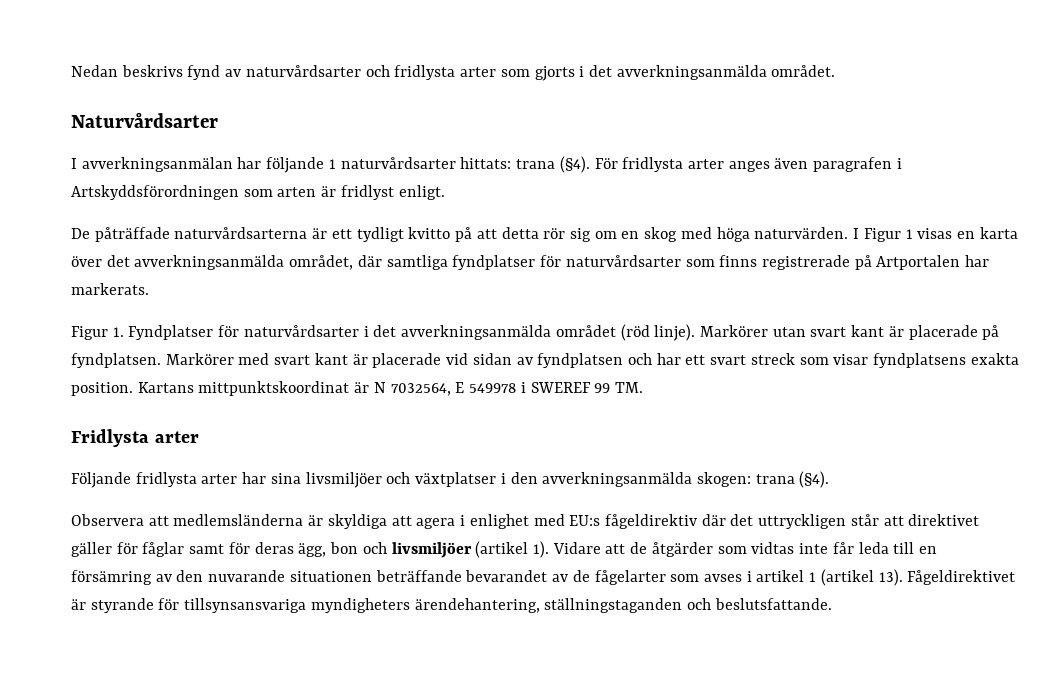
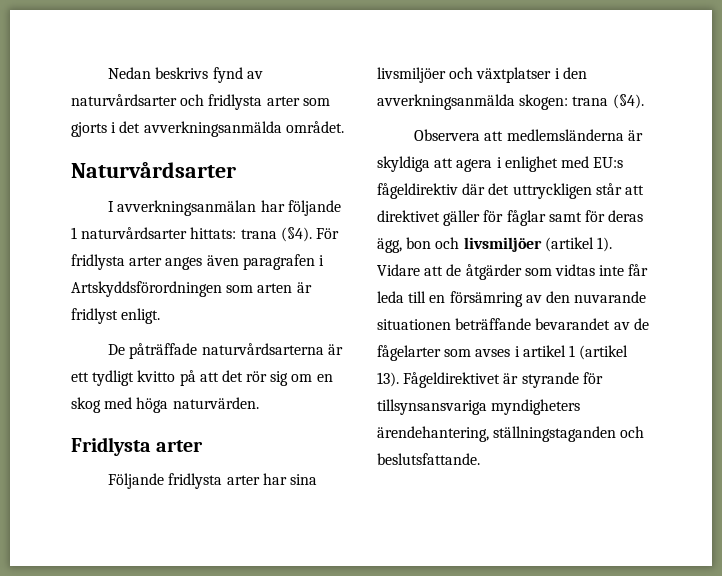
- De påträffade naturvårdsarterna är ett tydligt kvitto på att detta rör sig om en skog med höga naturvärden. I Figur 1 visas en karta över det avverkningsanmälda området, där samtliga fyndplatser för naturvårdsarter som finns registrerade på Artportalen har markerats.
- Figur 1. Fyndplatser för naturvårdsarter i det avverkningsanmälda området (röd linje). Markörer utan svart kant är placerade på fyndplatsen. Markörer med svart kant är placerade vid sidan av fyndplatsen och har ett svart streck som visar fyndplatsens exakta position. Kartans mittpunktskoordinat är N 7032564, E 549978 i SWEREF 99 TM.
+ De påträffade naturvårdsarterna är ett tydligt kvitto på att det rör sig om en skog med höga naturvärden.

